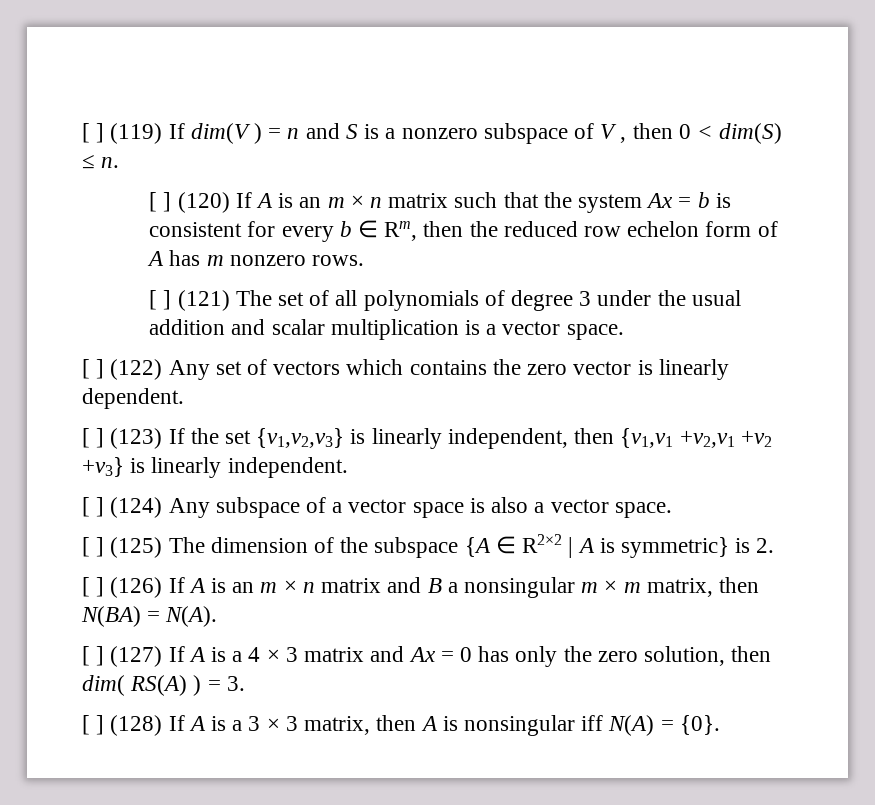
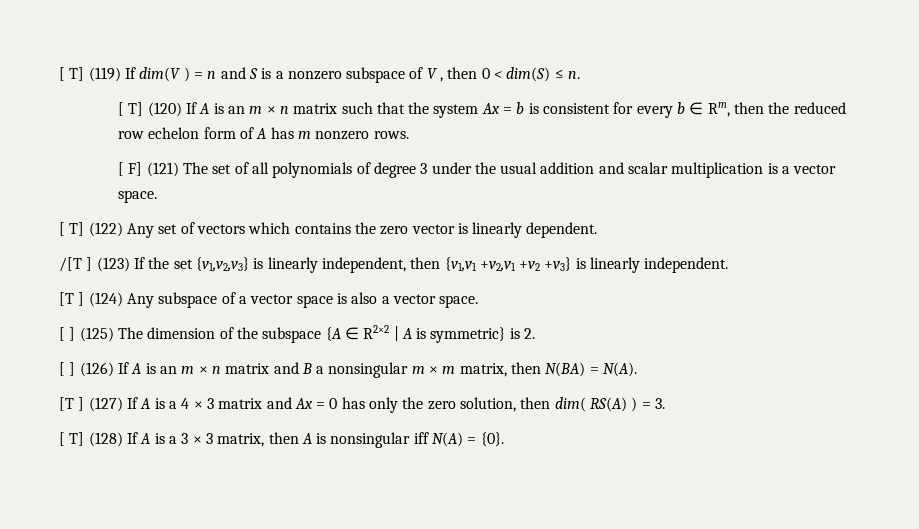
- [ ] (119) If dim(V ) = n and S is a nonzero subspace of V , then 0 < dim(S) ≤ n.
+ [ T] (119) If dim(V ) = n and S is a nonzero subspace of V , then 0 < dim(S) ≤ n.
- [ ] (120) If A is an m × n matrix such that the system Ax = b is consistent for every b ∈ Rm, then the reduced row echelon form of A has m nonzero rows.
+ [ T] (120) If A is an m × n matrix such that the system Ax = b is consistent for every b ∈ Rm, then the reduced row echelon form of A has m nonzero rows.
- [ ] (121) The set of all polynomials of degree 3 under the usual addition and scalar multiplication is a vector space.
+ [ F] (121) The set of all polynomials of degree 3 under the usual addition and scalar multiplication is a vector space.
- [ ] (122) Any set of vectors which contains the zero vector is linearly dependent.
+ [ T] (122) Any set of vectors which contains the zero vector is linearly dependent.
- [ ] (123) If the set {v1,v2,v3} is linearly independent, then {v1,v1 +v2,v1 +v2 +v3} is linearly independent.
+ /[T ] (123) If the set {v1,v2,v3} is linearly independent, then {v1,v1 +v2,v1 +v2 +v3} is linearly independent.
- [ ] (124) Any subspace of a vector space is also a vector space.
+ [T ] (124) Any subspace of a vector space is also a vector space.
- [ ] (127) If A is a 4 × 3 matrix and Ax = 0 has only the zero solution, then dim( RS(A) ) = 3.
+ [T ] (127) If A is a 4 × 3 matrix and Ax = 0 has only the zero solution, then dim( RS(A) ) = 3.
- [ ] (128) If A is a 3 × 3 matrix, then A is nonsingular iff N(A) = {0}.
+ [ T] (128) If A is a 3 × 3 matrix, then A is nonsingular iff N(A) = {0}.

